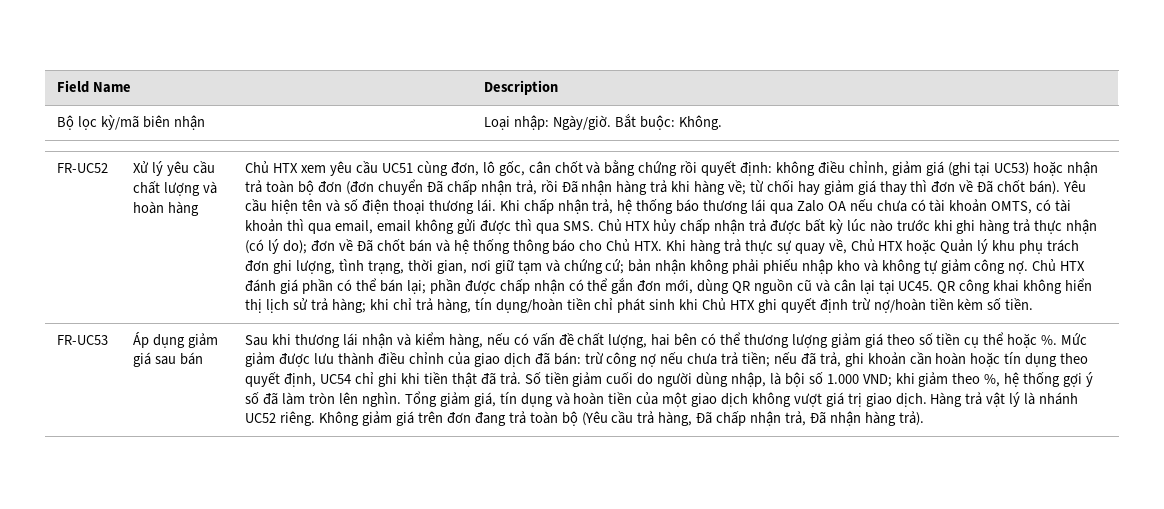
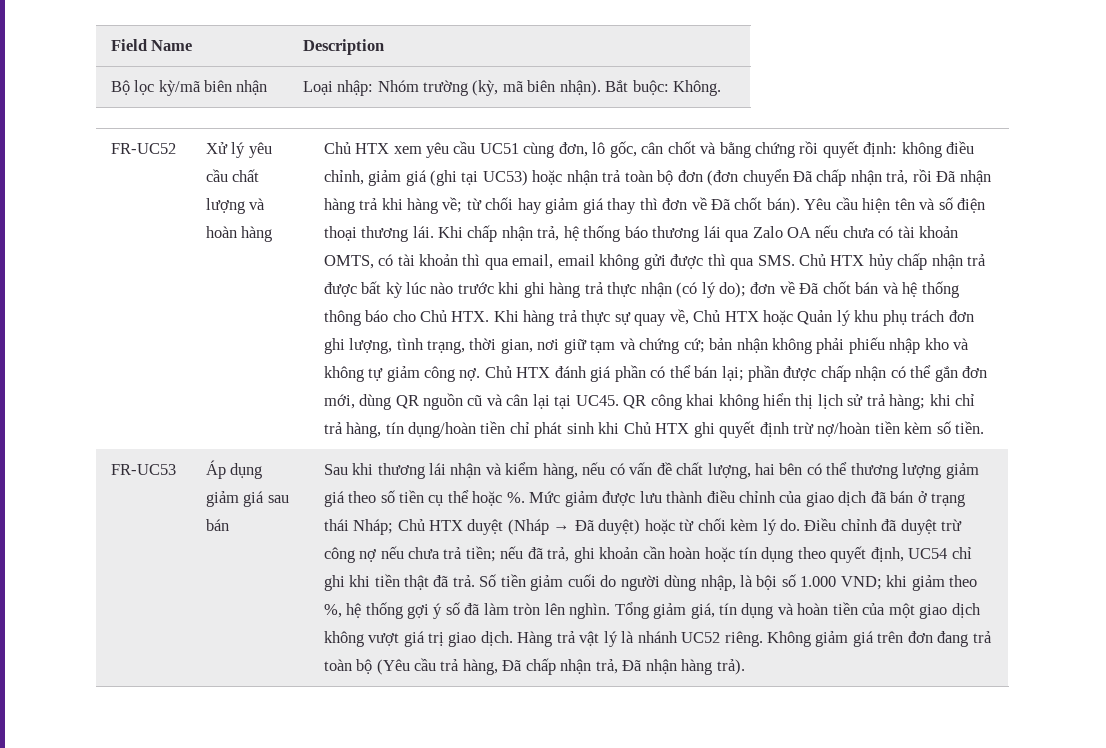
- Bộ lọc kỳ/mã biên nhận | Loại nhập: Ngày/giờ. Bắt buộc: Không.
+ Bộ lọc kỳ/mã biên nhận | Loại nhập: Nhóm trường (kỳ, mã biên nhận). Bắt buộc: Không.
- Mức giảm được lưu thành điều chỉnh của giao dịch đã bán: trừ công nợ nếu chưa trả tiền; nếu đã trả, ghi khoản cần hoàn hoặc tín dụng theo quyết định, UC54 chỉ ghi khi tiền thật đã trả.
+ Mức giảm được lưu thành điều chỉnh của giao dịch đã bán ở trạng thái Nháp; Chủ HTX duyệt (Nháp → Đã duyệt) hoặc từ chối kèm lý do. Điều chỉnh đã duyệt trừ công nợ nếu chưa trả tiền; nếu đã trả, ghi khoản cần hoàn hoặc tín dụng theo quyết định, UC54 chỉ ghi khi tiền thật đã trả.

